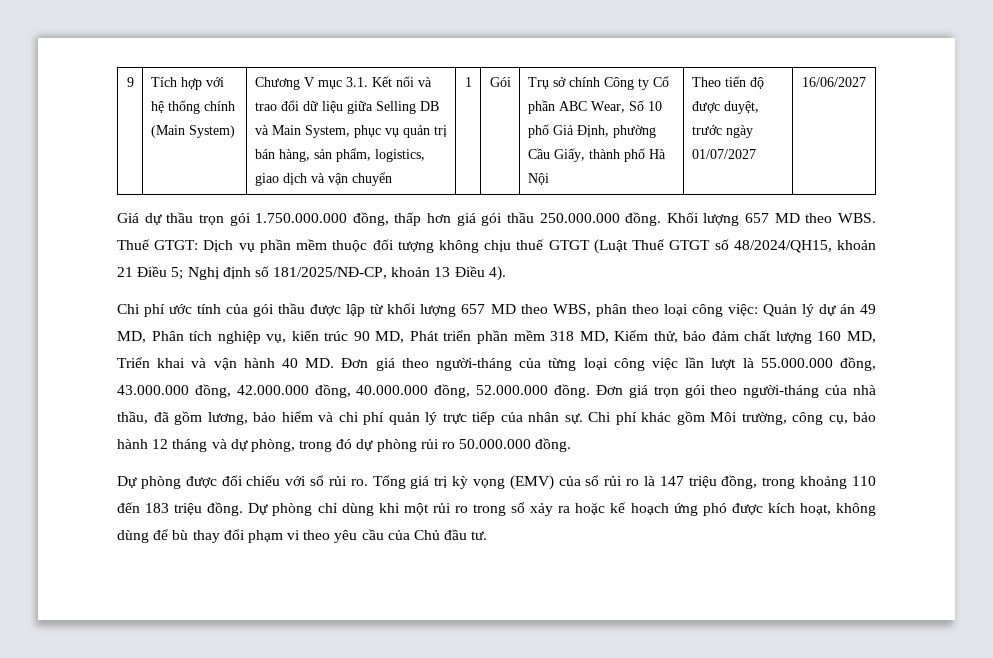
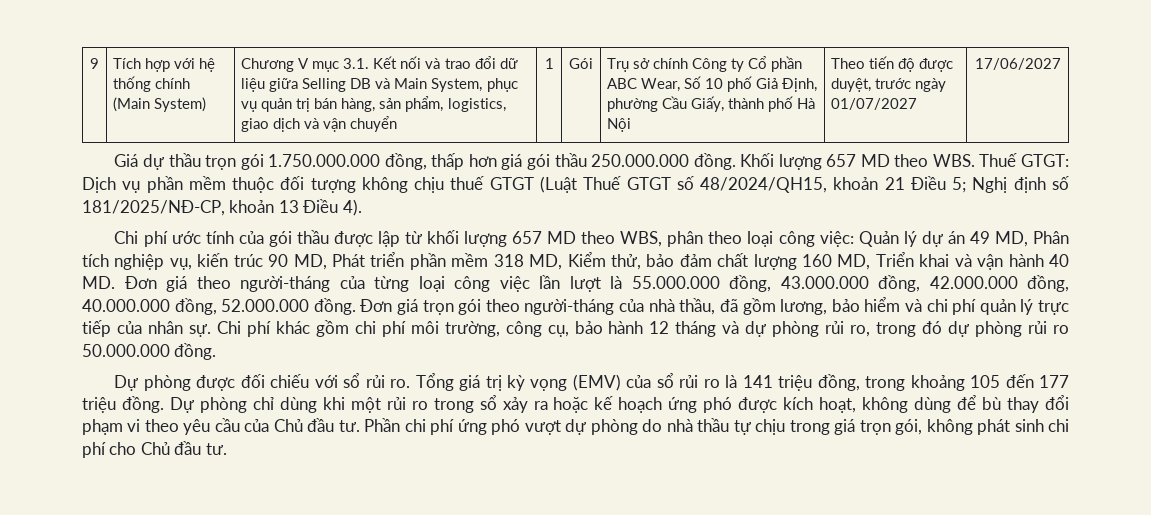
- 16/06/2027
+ 17/06/2027
- Chi phí khác gồm Môi trường, công cụ, bảo hành 12 tháng và dự phòng, trong đó dự phòng rủi ro 50.000.000 đồng.
+ Chi phí khác gồm chi phí môi trường, công cụ, bảo hành 12 tháng và dự phòng rủi ro, trong đó dự phòng rủi ro 50.000.000 đồng.
- Tổng giá trị kỳ vọng (EMV) của sổ rủi ro là 147 triệu đồng, trong khoảng 110 đến 183 triệu đồng.
+ Tổng giá trị kỳ vọng (EMV) của sổ rủi ro là 141 triệu đồng, trong khoảng 105 đến 177 triệu đồng.
+ Phần chi phí ứng phó vượt dự phòng do nhà thầu tự chịu trong giá trọn gói, không phát sinh chi phí cho Chủ đầu tư.

